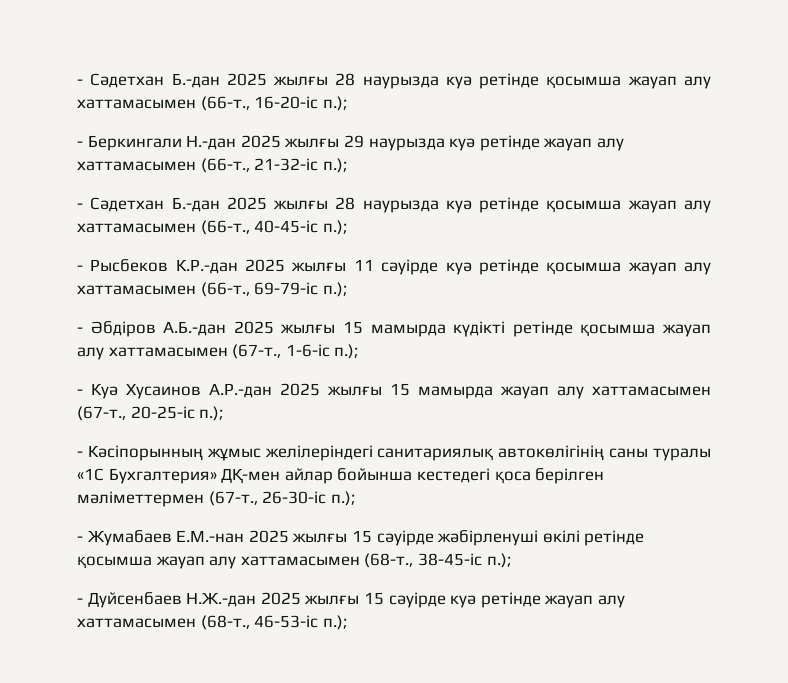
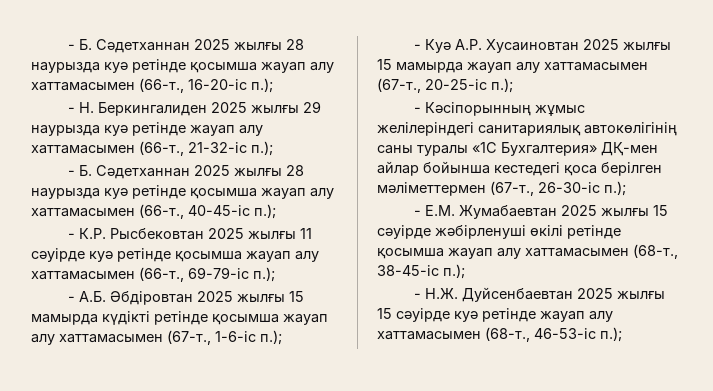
- - Сәдетхан Б.-дан 2025 жылғы 28 наурызда куә ретінде қосымша жауап алу хаттамасымен (66-т., 16-20-іс п.);
+ - Б. Сәдетханнан 2025 жылғы 28 наурызда куә ретінде қосымша жауап алу хаттамасымен (66-т., 16-20-іс п.);
- - Беркингали Н.-дан 2025 жылғы 29 наурызда куә ретінде жауап алу хаттамасымен (66-т., 21-32-іс п.);
+ - Н. Беркингалиден 2025 жылғы 29 наурызда куә ретінде жауап алу хаттамасымен (66-т., 21-32-іс п.);
- - Сәдетхан Б.-дан 2025 жылғы 28 наурызда куә ретінде қосымша жауап алу хаттамасымен (66-т., 40-45-іс п.);
+ - Б. Сәдетханнан 2025 жылғы 28 наурызда куә ретінде қосымша жауап алу хаттамасымен (66-т., 40-45-іс п.);
- - Рысбеков К.Р.-дан 2025 жылғы 11 сәуірде куә ретінде қосымша жауап алу хаттамасымен (66-т., 69-79-іс п.);
+ - К.Р. Рысбековтан 2025 жылғы 11 сәуірде куә ретінде қосымша жауап алу хаттамасымен (66-т., 69-79-іс п.);
- - Әбдіров А.Б.-дан 2025 жылғы 15 мамырда күдікті ретінде қосымша жауап алу хаттамасымен (67-т., 1-6-іс п.);
+ - А.Б. Әбдіровтан 2025 жылғы 15 мамырда күдікті ретінде қосымша жауап алу хаттамасымен (67-т., 1-6-іс п.);
- - Куә Хусаинов А.Р.-дан 2025 жылғы 15 мамырда жауап алу хаттамасымен (67-т., 20-25-іс п.);
+ - Куә А.Р. Хусаиновтан 2025 жылғы 15 мамырда жауап алу хаттамасымен (67-т., 20-25-іс п.);
- - Жумабаев Е.М.-нан 2025 жылғы 15 сәуірде жәбірленуші өкілі ретінде қосымша жауап алу хаттамасымен (68-т., 38-45-іс п.);
+ - Е.М. Жумабаевтан 2025 жылғы 15 сәуірде жәбірленуші өкілі ретінде қосымша жауап алу хаттамасымен (68-т., 38-45-іс п.);
- - Дуйсенбаев Н.Ж.-дан 2025 жылғы 15 сәуірде куә ретінде жауап алу хаттамасымен (68-т., 46-53-іс п.);
+ - Н.Ж. Дуйсенбаевтан 2025 жылғы 15 сәуірде куә ретінде жауап алу хаттамасымен (68-т., 46-53-іс п.);

